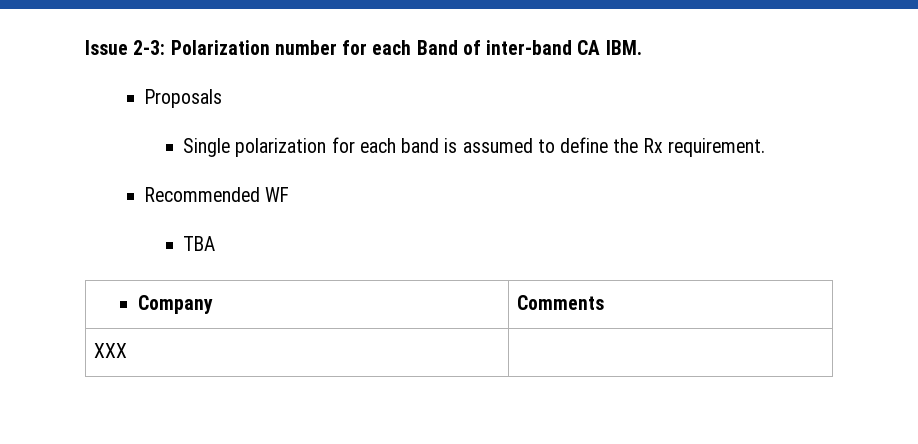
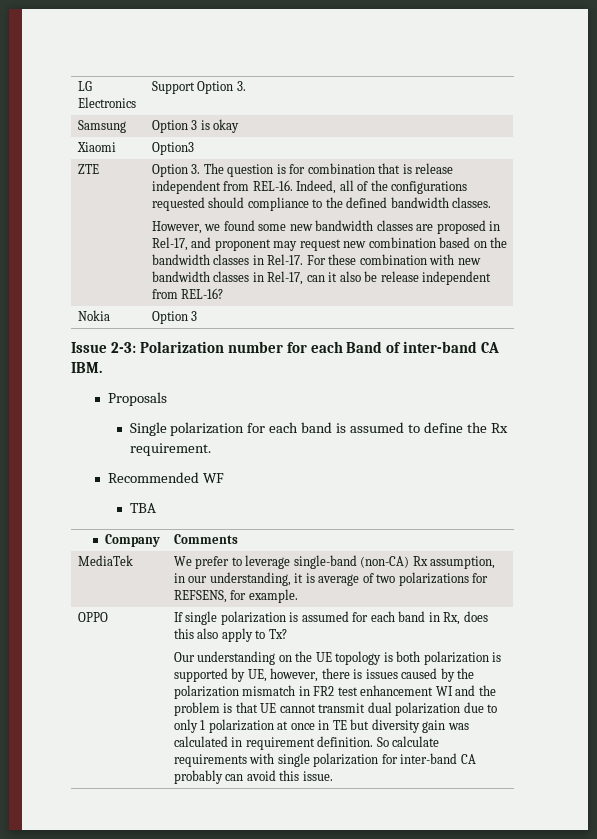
+ LG Electronics | Support Option 3.
+ Samsung | Option 3 is okay
+ Xiaomi | Option3
+ ZTE | Option 3. The question is for combination that is release independent from REL-16. Indeed, all of the configurations requested should compliance to the defined bandwidth classes.
+ However, we found some new bandwidth classes are proposed in Rel-17, and proponent may request new combination based on the bandwidth classes in Rel-17. For these combination with new bandwidth classes in Rel-17, can it also be release independent from REL-16?
+ Nokia | Option 3
- XXX |
+ MediaTek | We prefer to leverage single-band (non-CA) Rx assumption, in our understanding, it is average of two polarizations for REFSENS, for example.
+ OPPO | If single polarization is assumed for each band in Rx, does this also apply to Tx?
+ Our understanding on the UE topology is both polarization is supported by UE, however, there is issues caused by the polarization mismatch in FR2 test enhancement WI and the problem is that UE cannot transmit dual polarization due to only 1 polarization at once in TE but diversity gain was calculated in requirement definition. So calculate requirements with single polarization for inter-band CA probably can avoid this issue.

